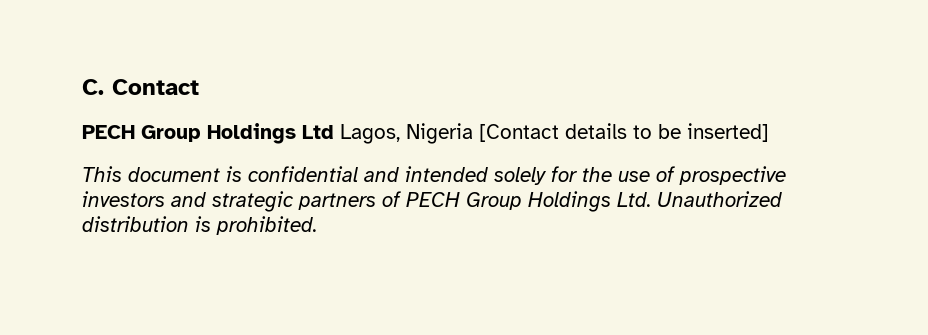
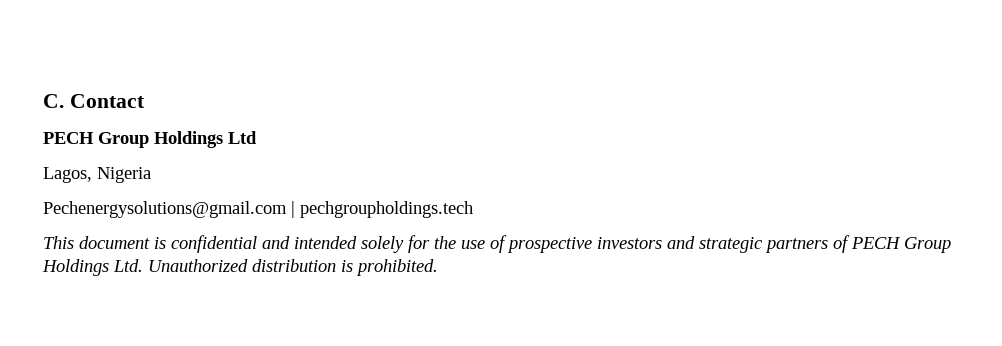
- PECH Group Holdings Ltd Lagos, Nigeria [Contact details to be inserted]
+ PECH Group Holdings Ltd
+ Lagos, Nigeria
+ Pechenergysolutions@gmail.com | pechgroupholdings.tech

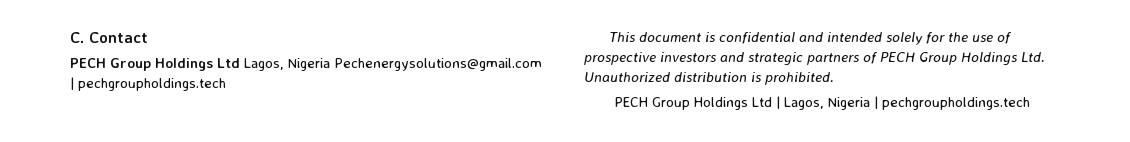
- PECH Group Holdings Ltd
- Lagos, Nigeria
- Pechenergysolutions@gmail.com | pechgroupholdings.tech
+ PECH Group Holdings Ltd Lagos, Nigeria Pechenergysolutions@gmail.com | pechgroupholdings.tech
+ PECH Group Holdings Ltd | Lagos, Nigeria | pechgroupholdings.tech

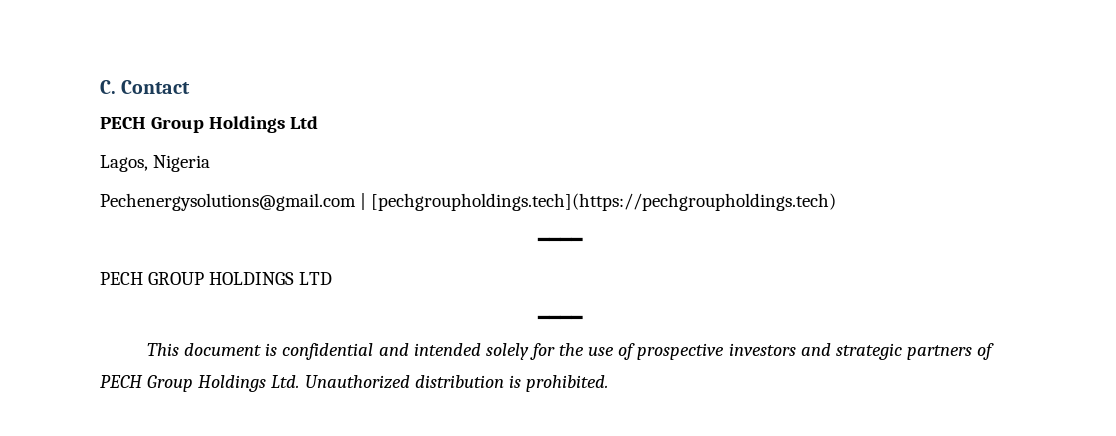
- PECH Group Holdings Ltd Lagos, Nigeria Pechenergysolutions@gmail.com | pechgroupholdings.tech
+ PECH Group Holdings Ltd
+ Lagos, Nigeria
+ Pechenergysolutions@gmail.com | [pechgroupholdings.tech](https://pechgroupholdings.tech)
+ ━━━━
+ PECH GROUP HOLDINGS LTD
+ ━━━━
- PECH Group Holdings Ltd | Lagos, Nigeria | pechgroupholdings.tech

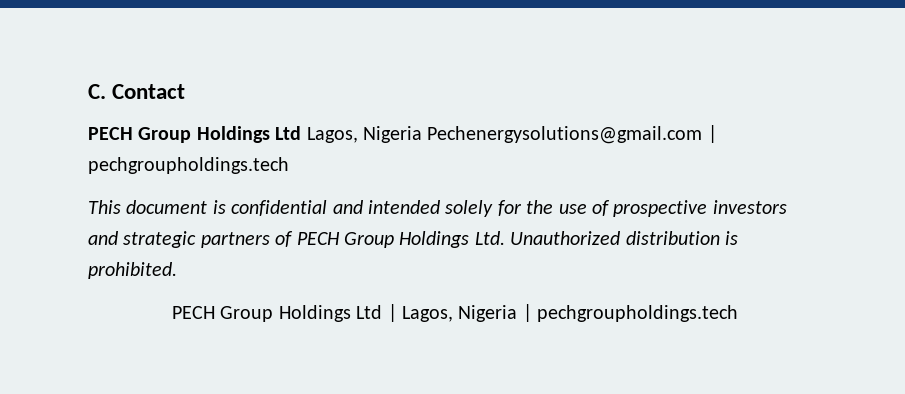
- PECH Group Holdings Ltd
- Lagos, Nigeria
- Pechenergysolutions@gmail.com | [pechgroupholdings.tech](https://pechgroupholdings.tech)
- ━━━━
- PECH GROUP HOLDINGS LTD
- ━━━━
+ PECH Group Holdings Ltd Lagos, Nigeria Pechenergysolutions@gmail.com | pechgroupholdings.tech
+ PECH Group Holdings Ltd | Lagos, Nigeria | pechgroupholdings.tech

